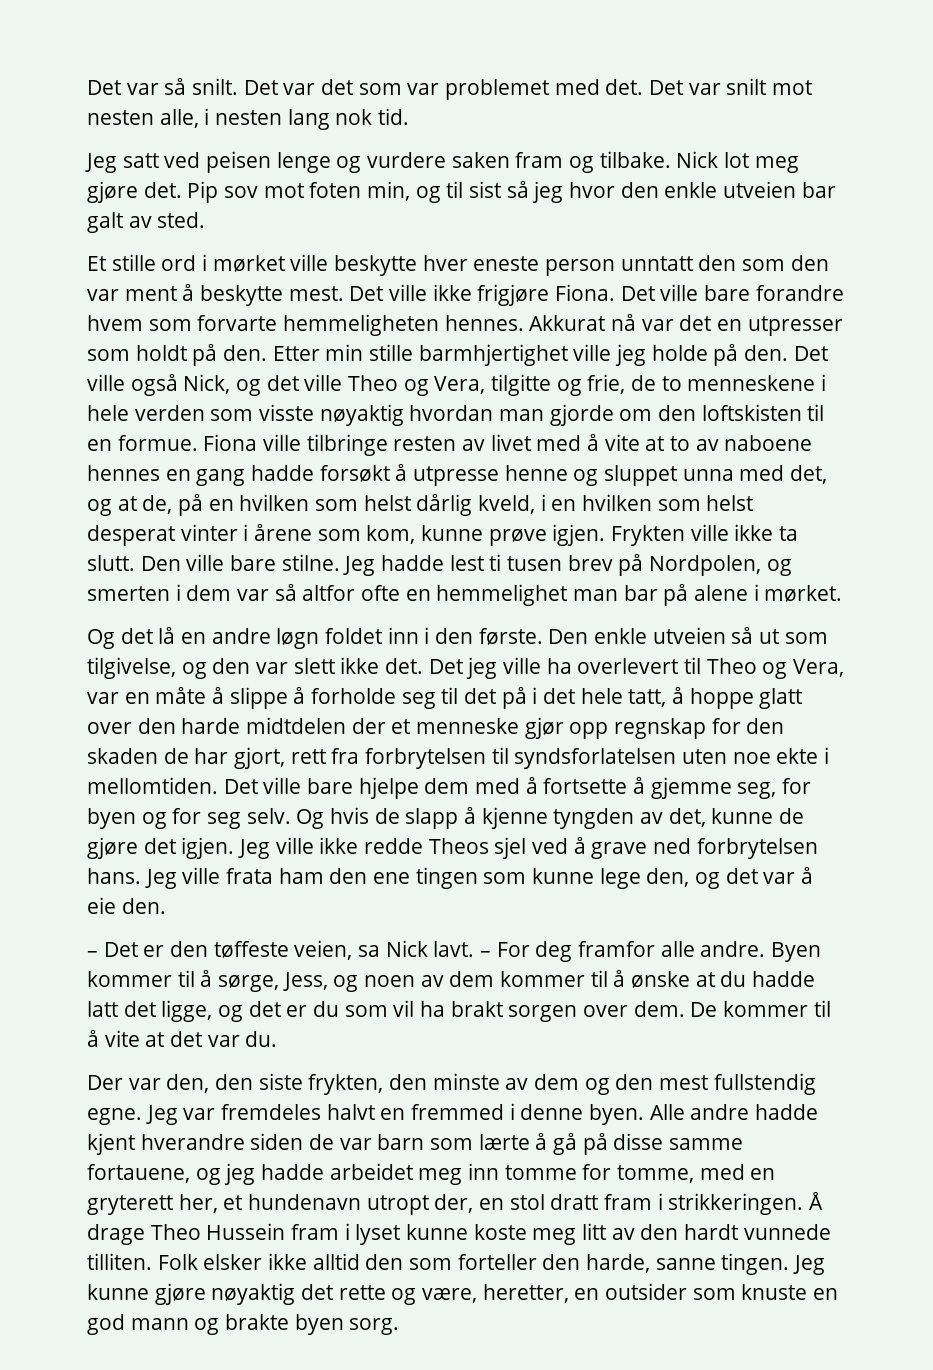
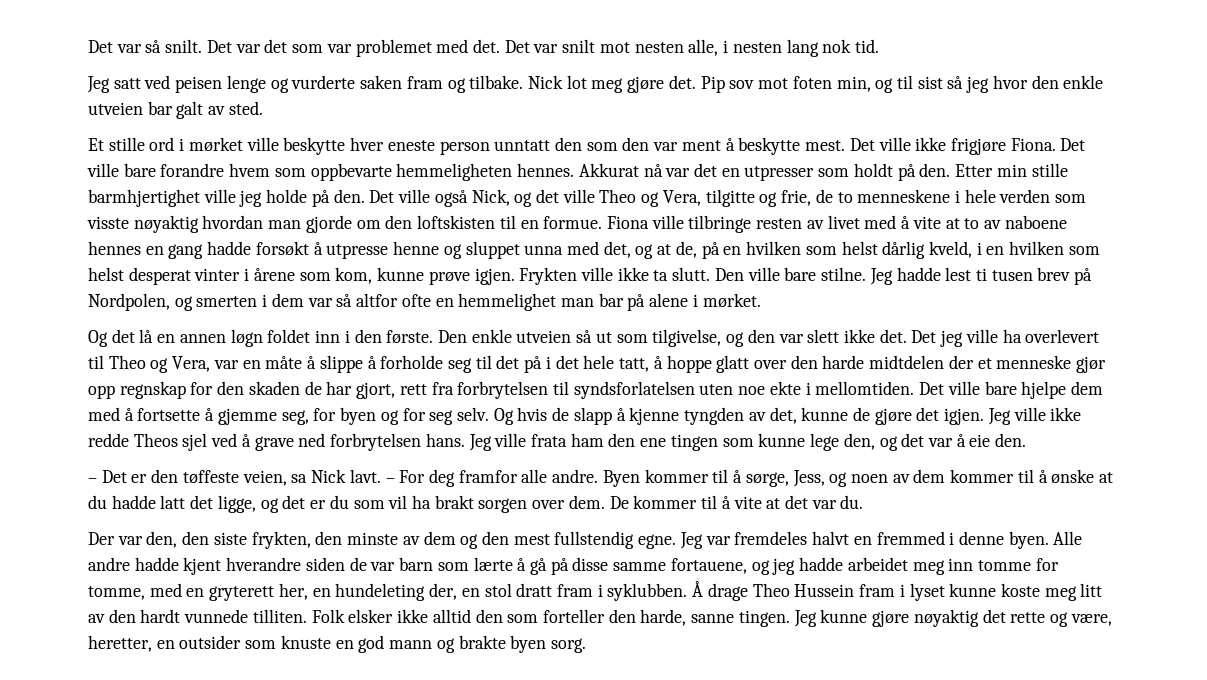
- Jeg satt ved peisen lenge og vurdere saken fram og tilbake.
+ Jeg satt ved peisen lenge og vurderte saken fram og tilbake.
- Det ville bare forandre hvem som forvarte hemmeligheten hennes.
+ Det ville bare forandre hvem som oppbevarte hemmeligheten hennes.
- Og det lå en andre løgn foldet inn i den første.
+ Og det lå en annen løgn foldet inn i den første.
- Alle andre hadde kjent hverandre siden de var barn som lærte å gå på disse samme fortauene, og jeg hadde arbeidet meg inn tomme for tomme, med en gryterett her, et hundenavn utropt der, en stol dratt fram i strikkeringen.
+ Alle andre hadde kjent hverandre siden de var barn som lærte å gå på disse samme fortauene, og jeg hadde arbeidet meg inn tomme for tomme, med en gryterett her, en hundeleting der, en stol dratt fram i syklubben.

